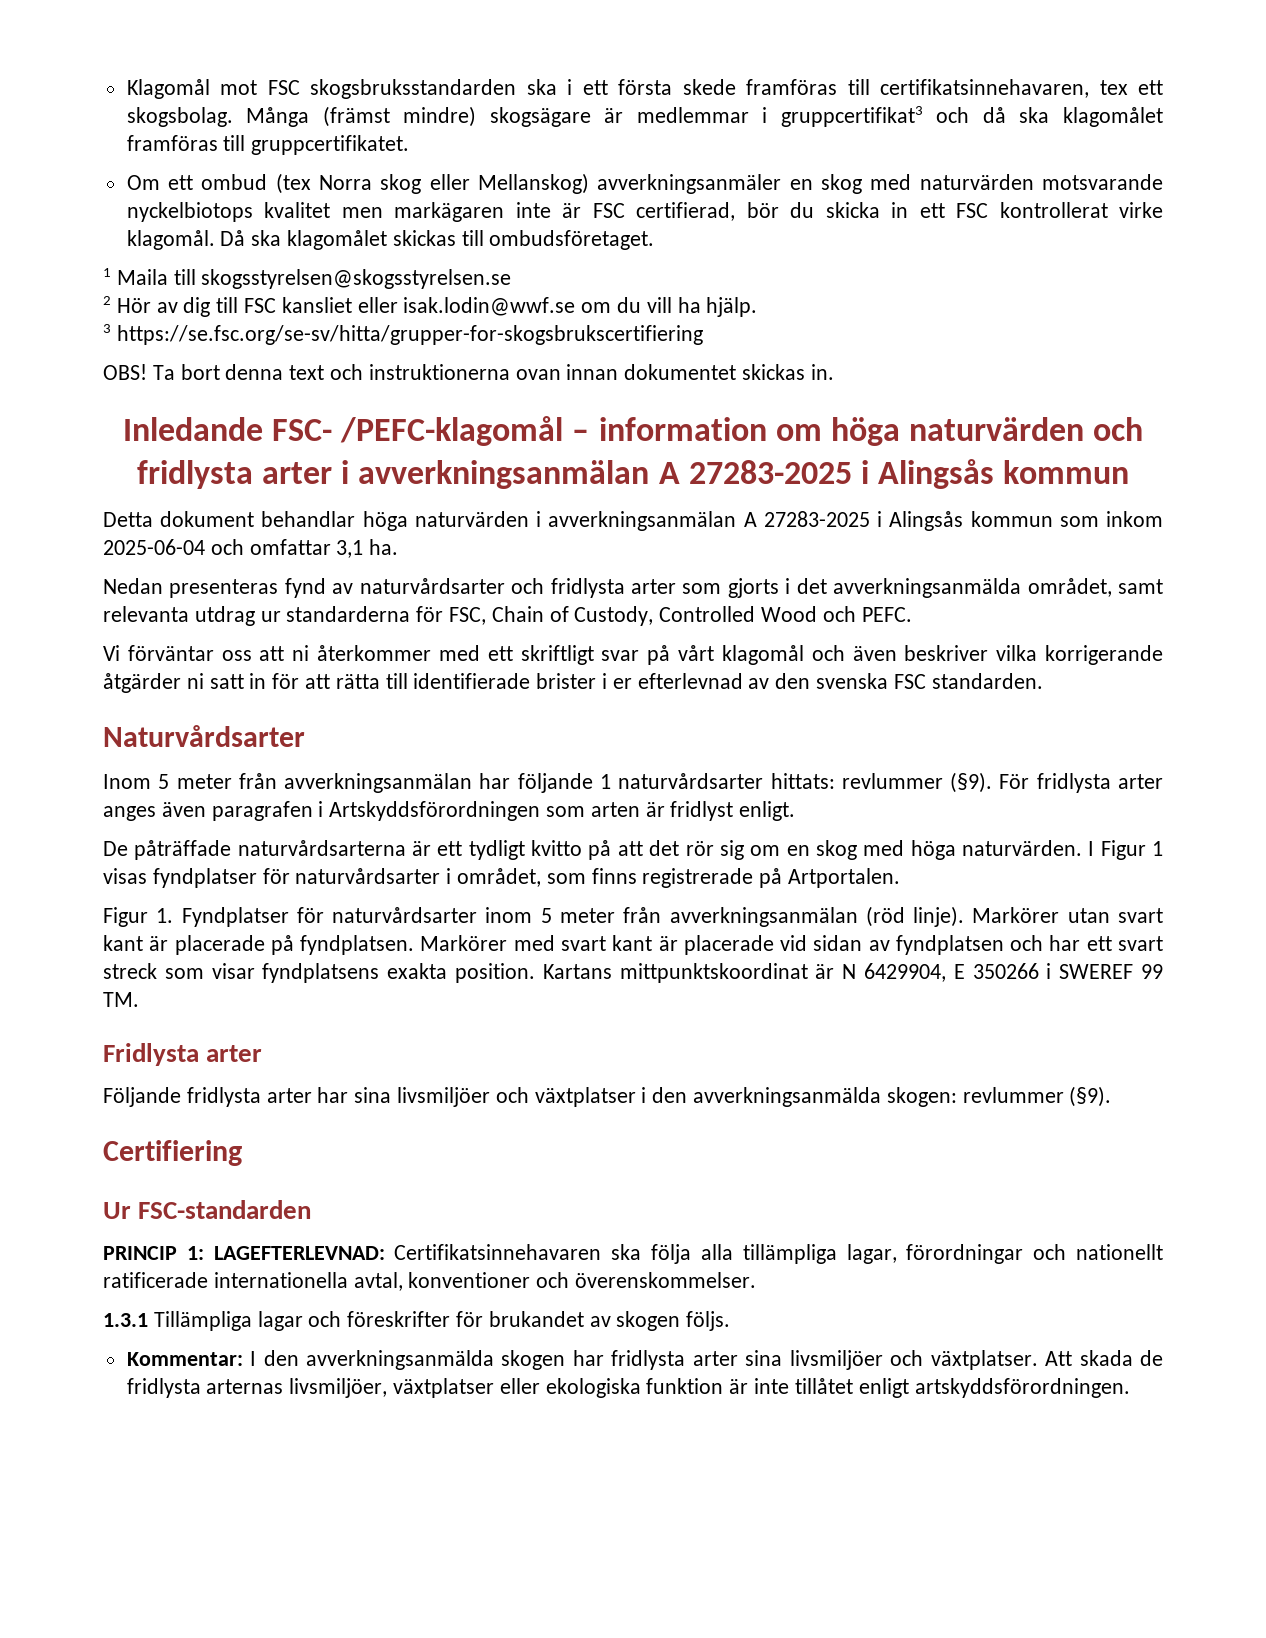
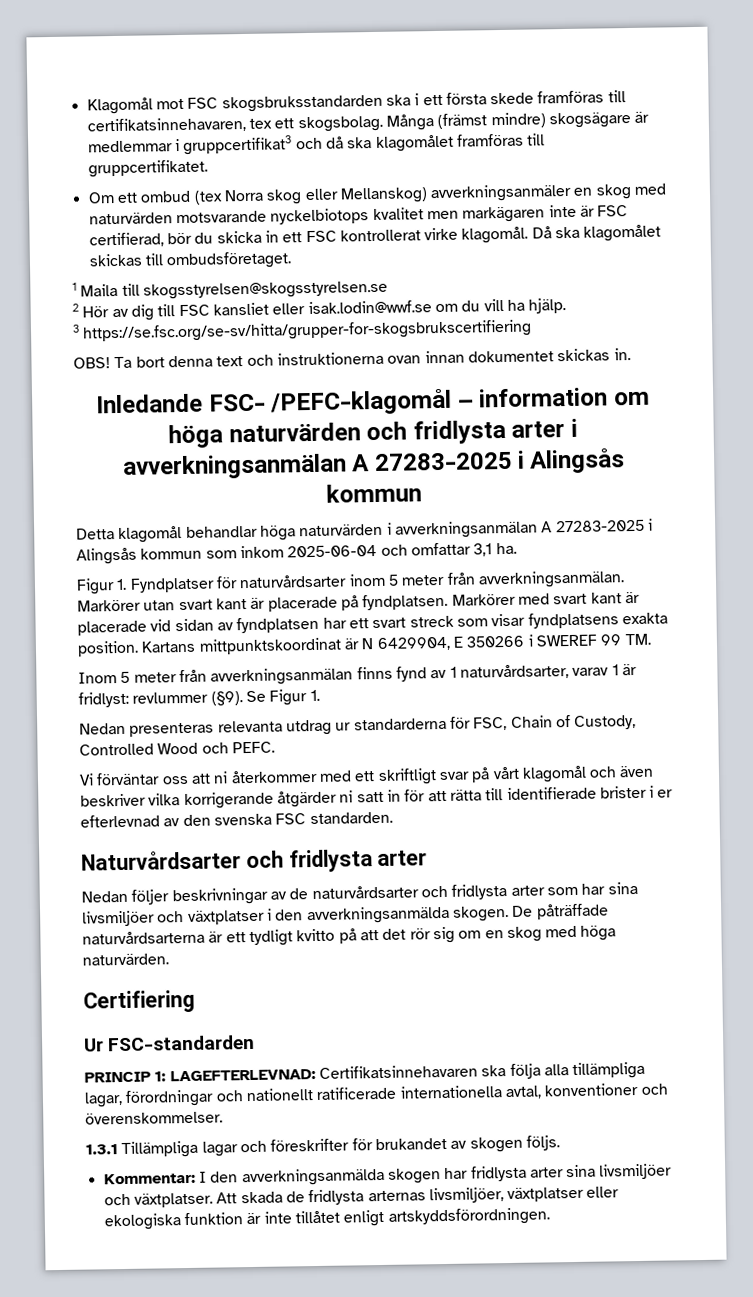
- Detta dokument behandlar höga naturvärden i avverkningsanmälan A 27283-2025 i Alingsås kommun som inkom 2025-06-04 och omfattar 3,1 ha.
+ Detta klagomål behandlar höga naturvärden i avverkningsanmälan A 27283-2025 i Alingsås kommun som inkom 2025-06-04 och omfattar 3,1 ha.
- Nedan presenteras fynd av naturvårdsarter och fridlysta arter som gjorts i det avverkningsanmälda området, samt relevanta utdrag ur standarderna för FSC, Chain of Custody, Controlled Wood och PEFC.
+ Figur 1. Fyndplatser för naturvårdsarter inom 5 meter från avverkningsanmälan. Markörer utan svart kant är placerade på fyndplatsen. Markörer med svart kant är placerade vid sidan av fyndplatsen har ett svart streck som visar fyndplatsens exakta position. Kartans mittpunktskoordinat är N 6429904, E 350266 i SWEREF 99 TM.
+ Inom 5 meter från avverkningsanmälan finns fynd av 1 naturvårdsarter, varav 1 är fridlyst: revlummer (§9). Se Figur 1.
+ Nedan presenteras relevanta utdrag ur standarderna för FSC, Chain of Custody, Controlled Wood och PEFC.
- Naturvårdsarter
- Inom 5 meter från avverkningsanmälan har följande 1 naturvårdsarter hittats: revlummer (§9). För fridlysta arter anges även paragrafen i Artskyddsförordningen som arten är fridlyst enligt.
- De påträffade naturvårdsarterna är ett tydligt kvitto på att det rör sig om en skog med höga naturvärden. I Figur 1 visas fyndplatser för naturvårdsarter i området, som finns registrerade på Artportalen.
- Figur 1. Fyndplatser för naturvårdsarter inom 5 meter från avverkningsanmälan (röd linje). Markörer utan svart kant är placerade på fyndplatsen. Markörer med svart kant är placerade vid sidan av fyndplatsen och har ett svart streck som visar fyndplatsens exakta position. Kartans mittpunktskoordinat är N 6429904, E 350266 i SWEREF 99 TM.
- Fridlysta arter
- Följande fridlysta arter har sina livsmiljöer och växtplatser i den avverkningsanmälda skogen: revlummer (§9).
+ Naturvårdsarter och fridlysta arter
+ Nedan följer beskrivningar av de naturvårdsarter och fridlysta arter som har sina livsmiljöer och växtplatser i den avverkningsanmälda skogen. De påträffade naturvårdsarterna är ett tydligt kvitto på att det rör sig om en skog med höga naturvärden.

